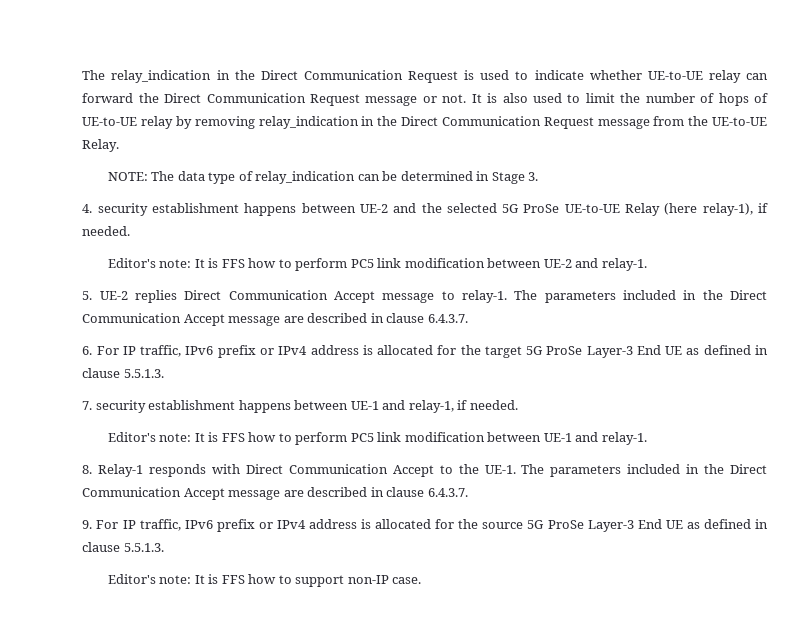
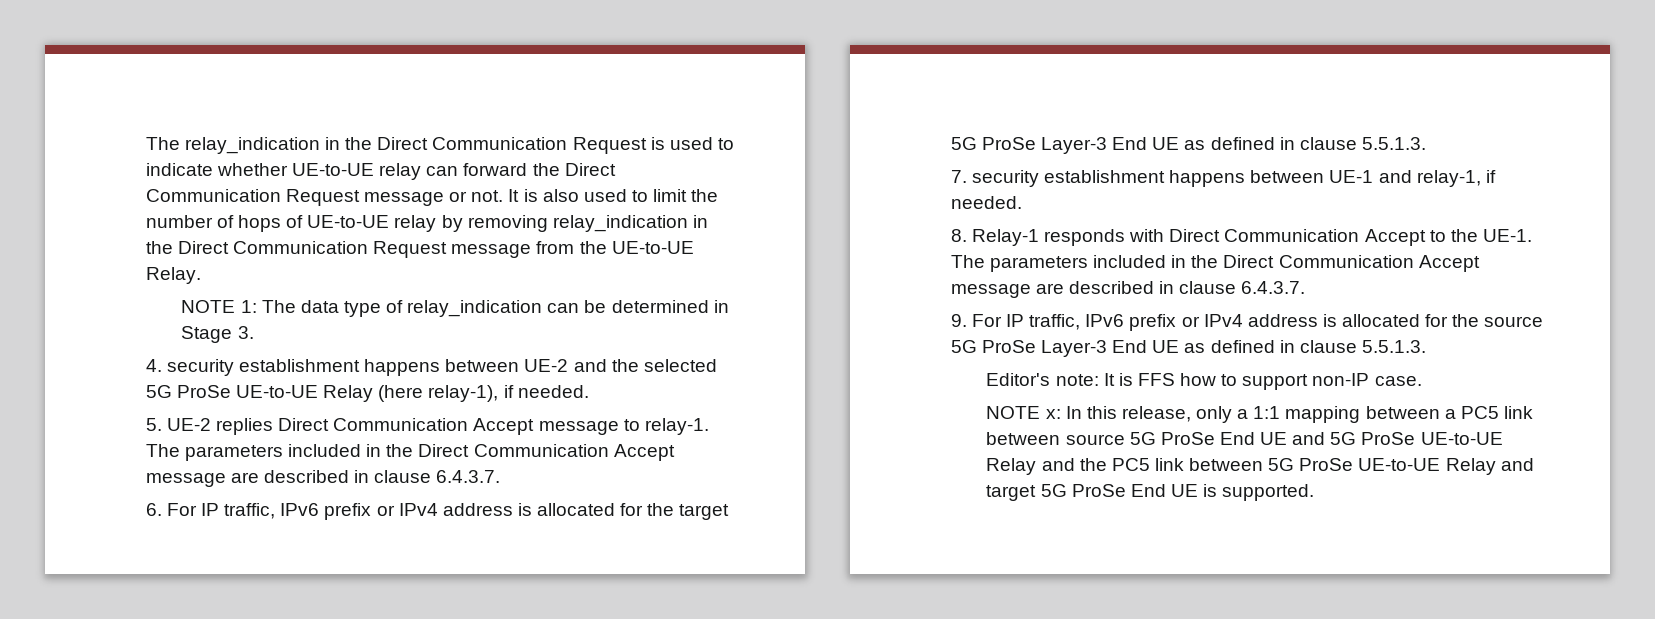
- NOTE: The data type of relay_indication can be determined in Stage 3.
+ NOTE 1: The data type of relay_indication can be determined in Stage 3.
- Editor's note: It is FFS how to perform PC5 link modification between UE-2 and relay-1.
- Editor's note: It is FFS how to perform PC5 link modification between UE-1 and relay-1.
+ NOTE x: In this release, only a 1:1 mapping between a PC5 link between source 5G ProSe End UE and 5G ProSe UE-to-UE Relay and the PC5 link between 5G ProSe UE-to-UE Relay and target 5G ProSe End UE is supported.

